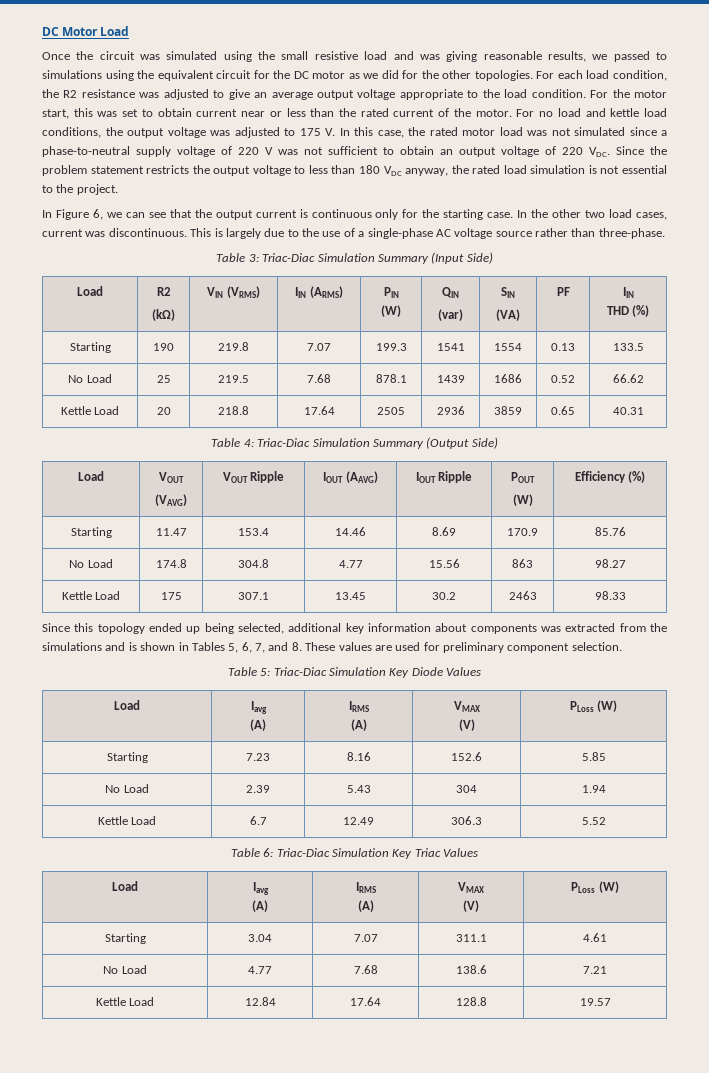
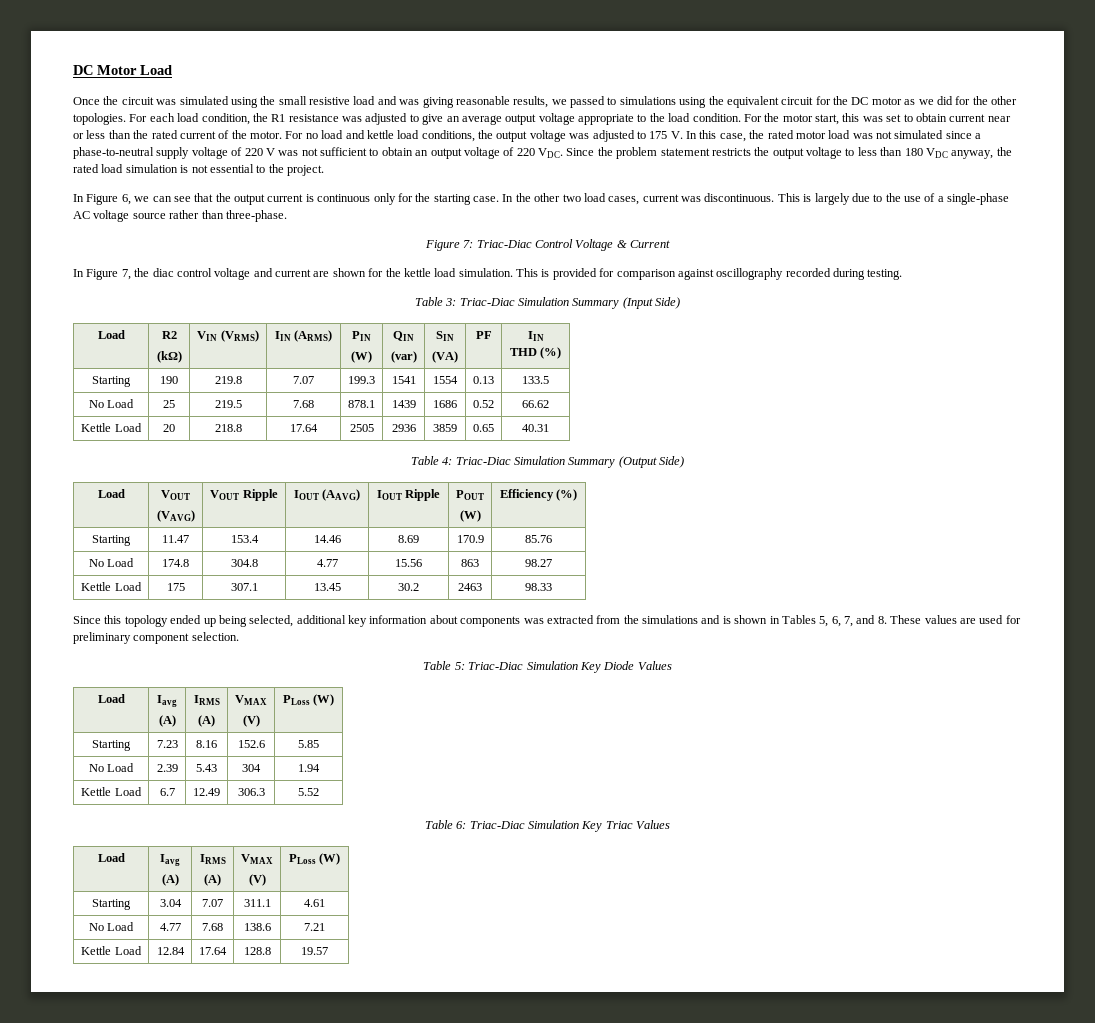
- For each load condition, the R2 resistance was adjusted to give an average output voltage appropriate to the load condition.
+ For each load condition, the R1 resistance was adjusted to give an average output voltage appropriate to the load condition.
+ Figure 7: Triac-Diac Control Voltage & Current
+ In Figure 7, the diac control voltage and current are shown for the kettle load simulation. This is provided for comparison against oscillography recorded during testing.

